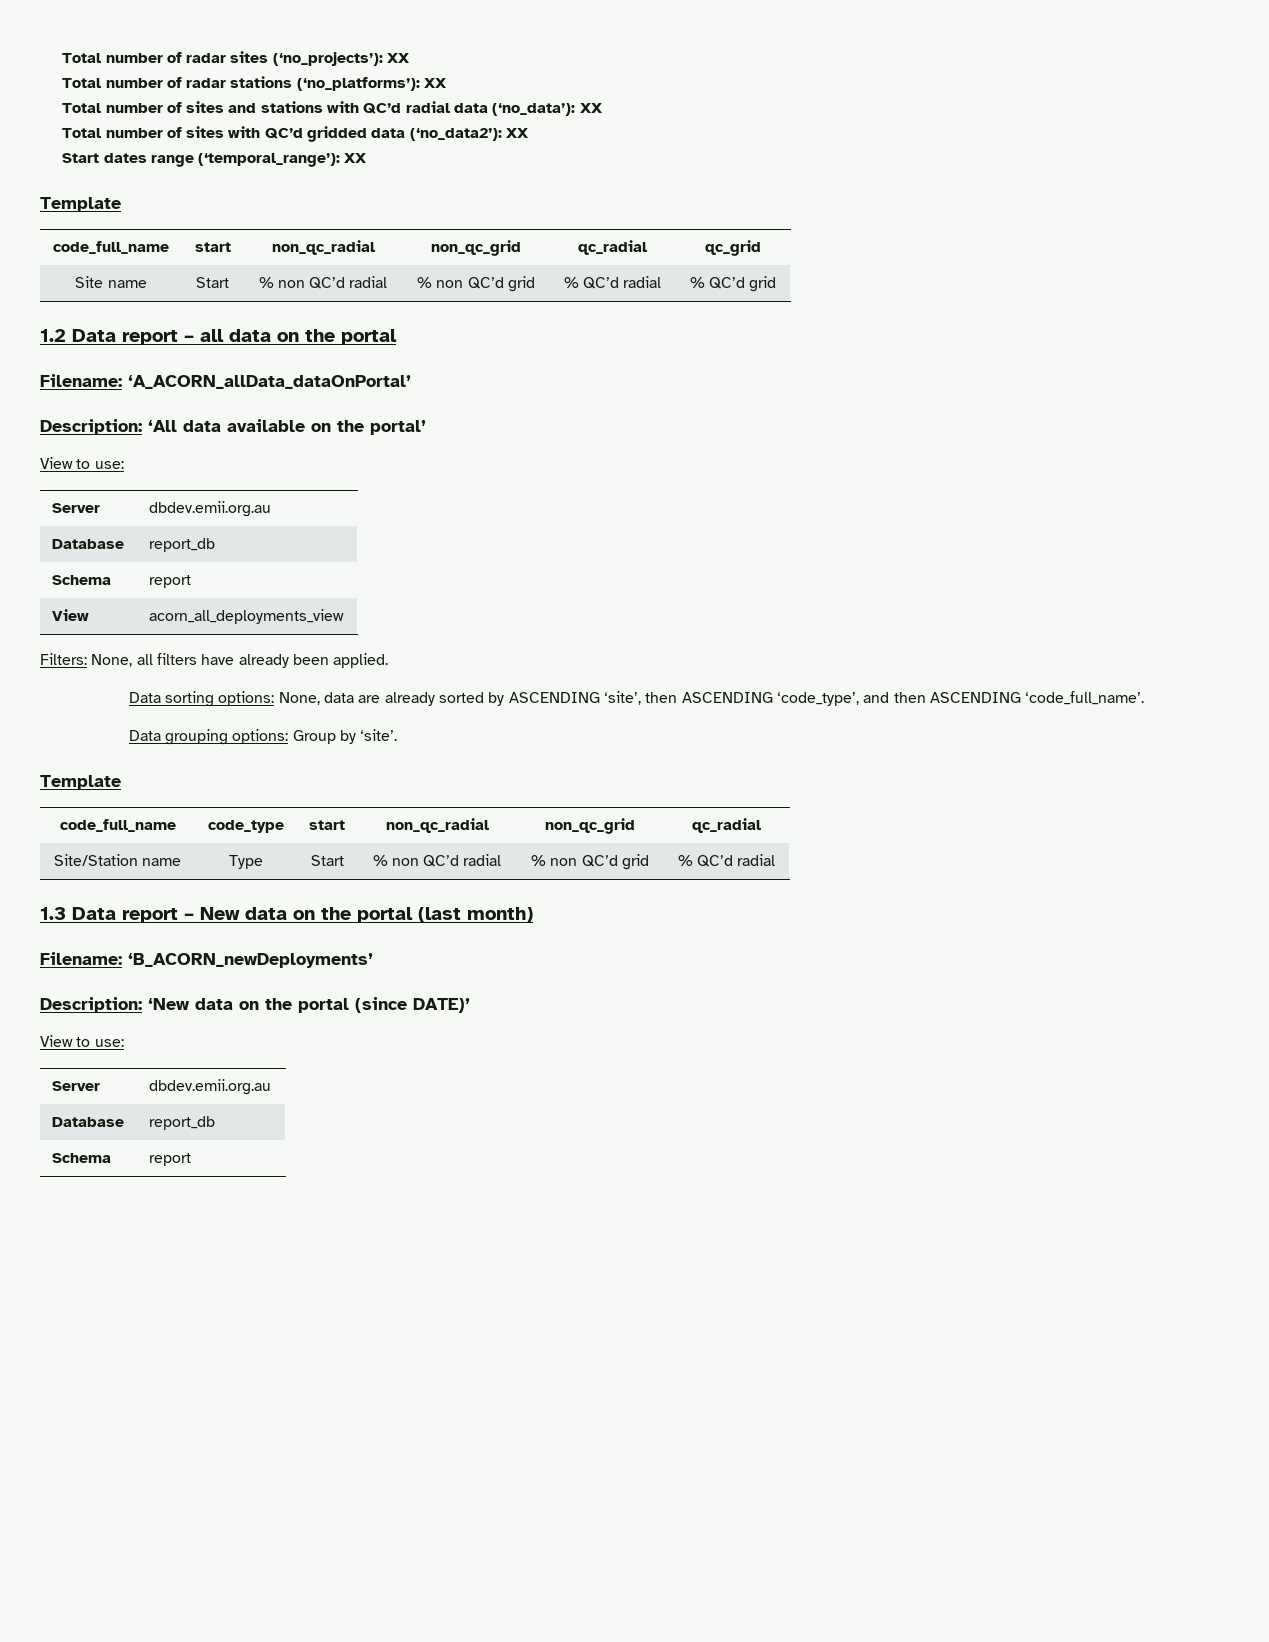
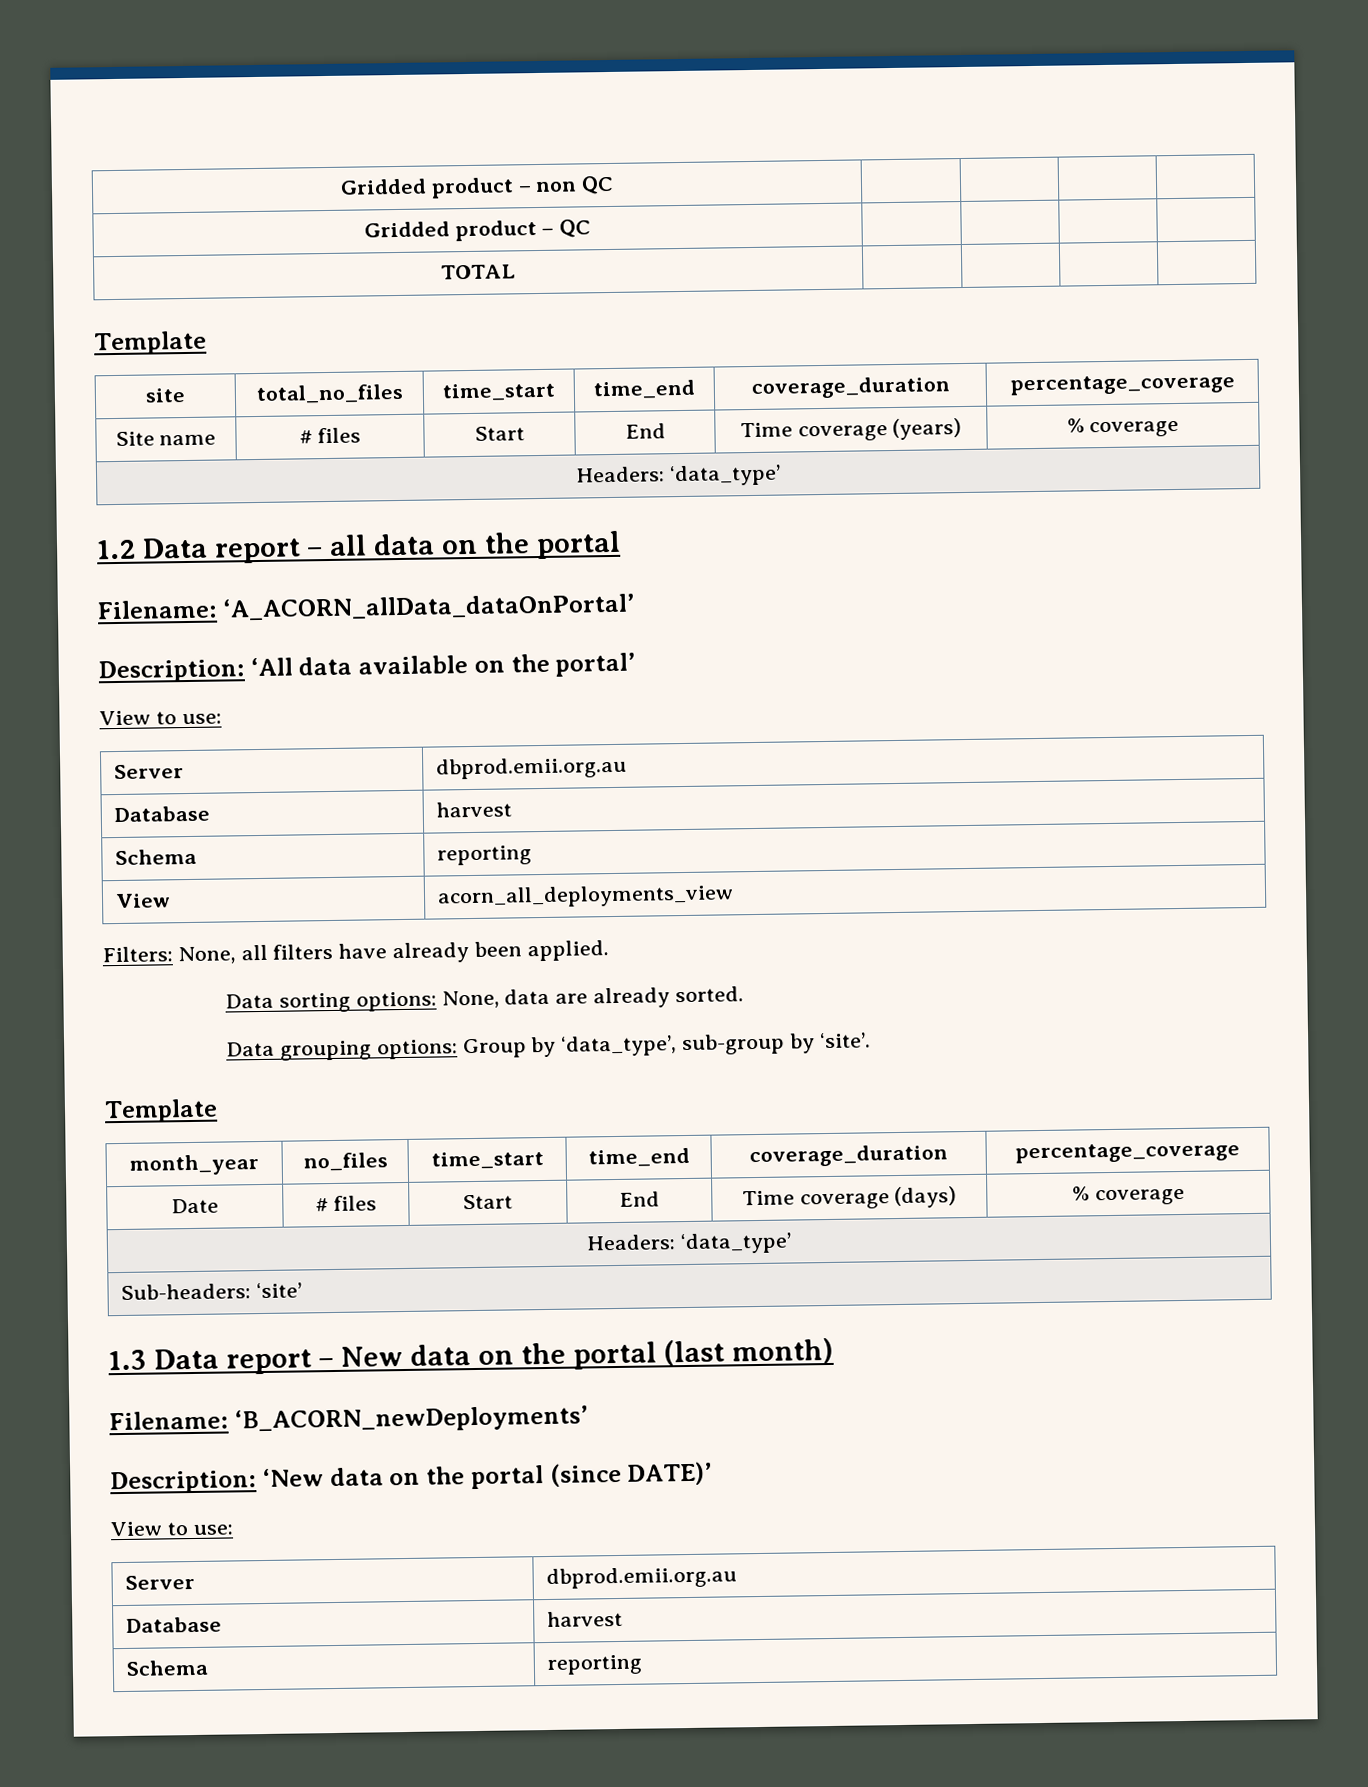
- Total number of radar sites (‘no_projects’): XX
- Total number of radar stations (‘no_platforms’): XX
- Total number of sites and stations with QC’d radial data (‘no_data’): XX
- Total number of sites with QC’d gridded data (‘no_data2’): XX
- Start dates range (‘temporal_range’): XX
+ Gridded product – non QC | | | |
+ Gridded product – QC | | | |
+ TOTAL | | | |
  Template
- code_full_name | start | non_qc_radial | non_qc_grid | qc_radial | qc_grid
+ site | total_no_files | time_start | time_end | coverage_duration | percentage_coverage
- Site name | Start | % non QC’d radial | % non QC’d grid | % QC’d radial | % QC’d grid
+ Site name | # files | Start | End | Time coverage (years) | % coverage
+ Headers: ‘data_type’
  Description: ‘All data available on the portal’
  View to use:
- Server | dbdev.emii.org.au
- Database | report_db
- Schema | report
+ Server | dbprod.emii.org.au
+ Database | harvest
+ Schema | reporting
- Data sorting options: None, data are already sorted by ASCENDING ‘site’, then ASCENDING ‘code_type’, and then ASCENDING ‘code_full_name’.
+ Data sorting options: None, data are already sorted.
- Data grouping options: Group by ‘site’.
+ Data grouping options: Group by ‘data_type’, sub-group by ‘site’.
- code_full_name | code_type | start | non_qc_radial | non_qc_grid | qc_radial
- Site/Station name | Type | Start | % non QC’d radial | % non QC’d grid | % QC’d radial
+ month_year | no_files | time_start | time_end | coverage_duration | percentage_coverage
+ Date | # files | Start | End | Time coverage (days) | % coverage
+ Headers: ‘data_type’
+ Sub-headers: ‘site’
  Description: ‘New data on the portal (since DATE)’
  View to use:
- Server | dbdev.emii.org.au
- Database | report_db
- Schema | report
+ Server | dbprod.emii.org.au
+ Database | harvest
+ Schema | reporting

